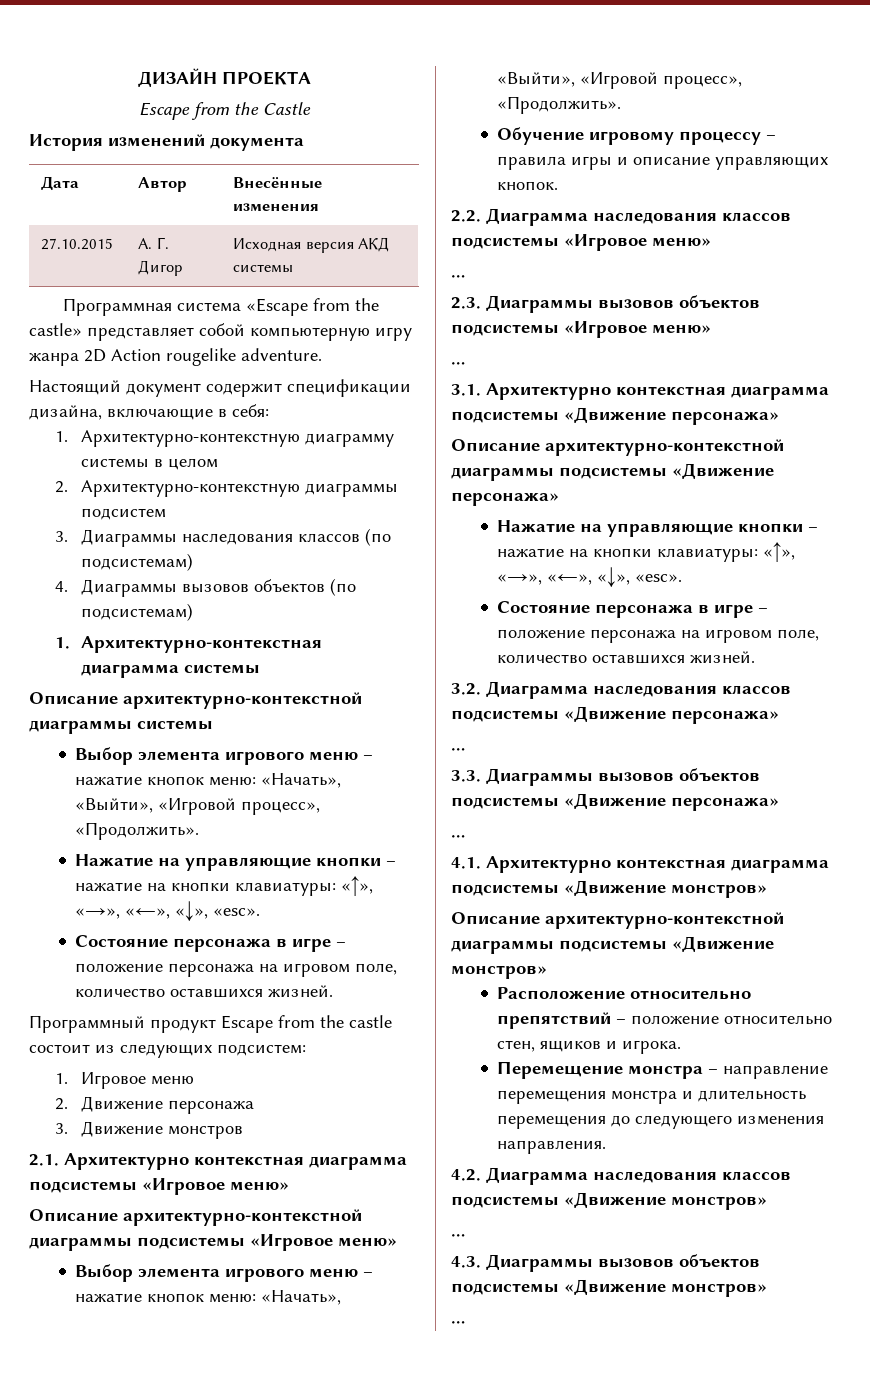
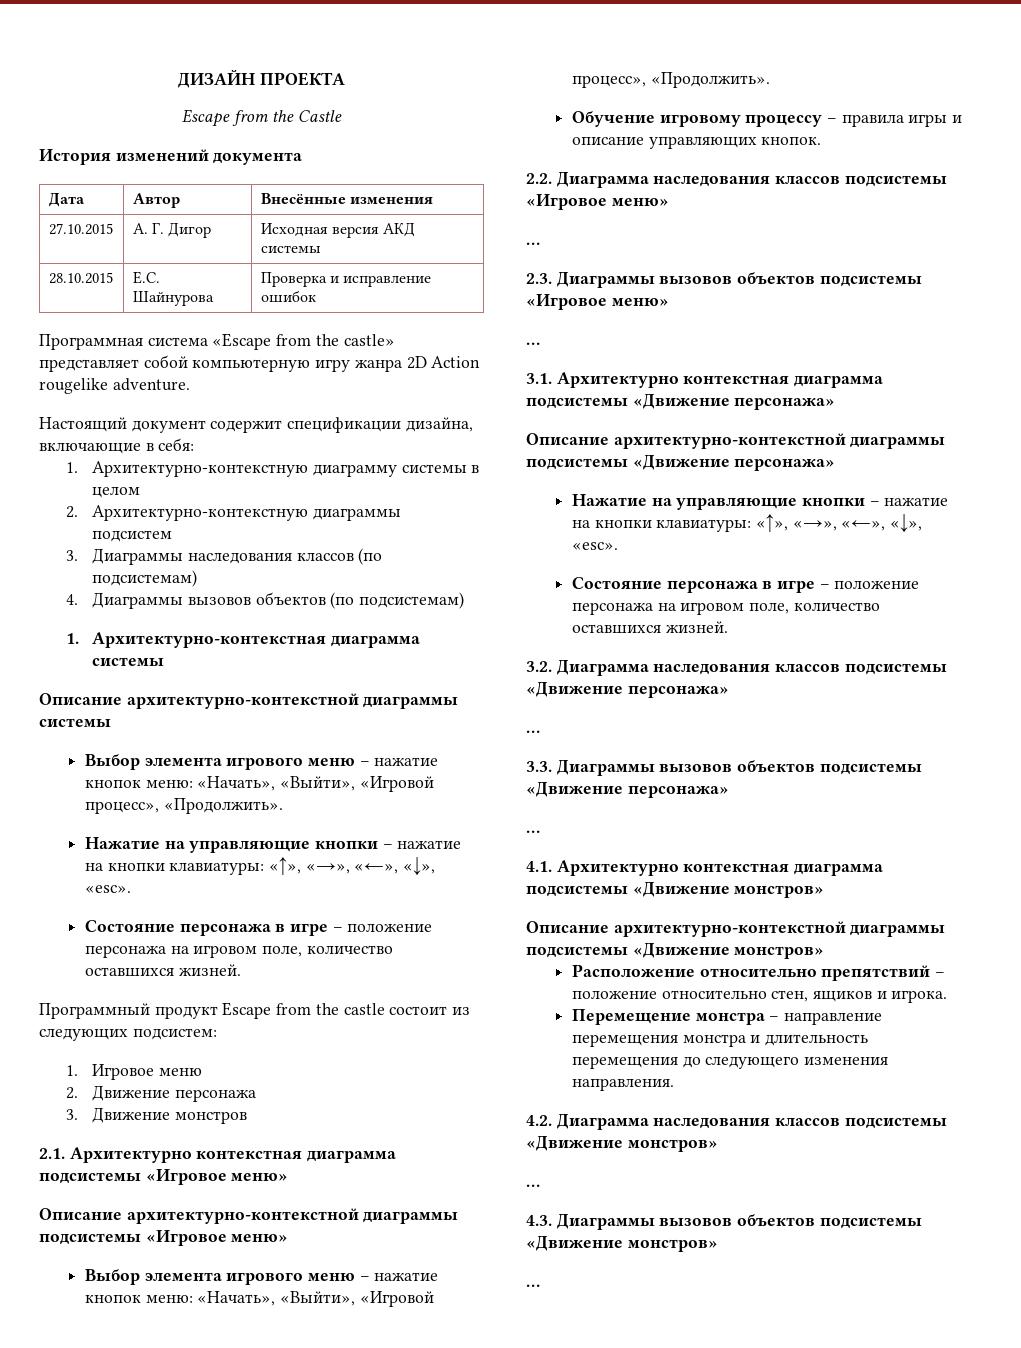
+ 28.10.2015 | Е.С. Шайнурова | Проверка и исправление ошибок

